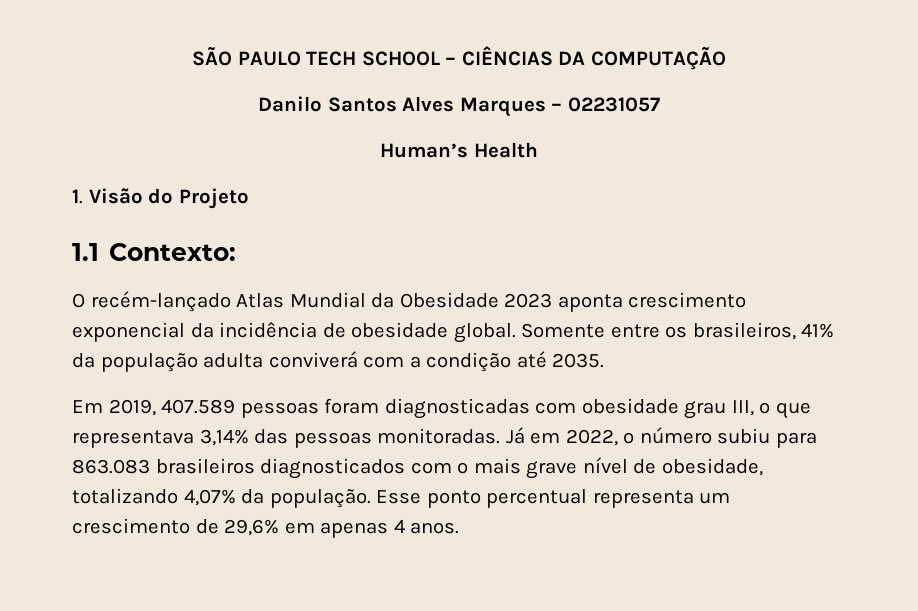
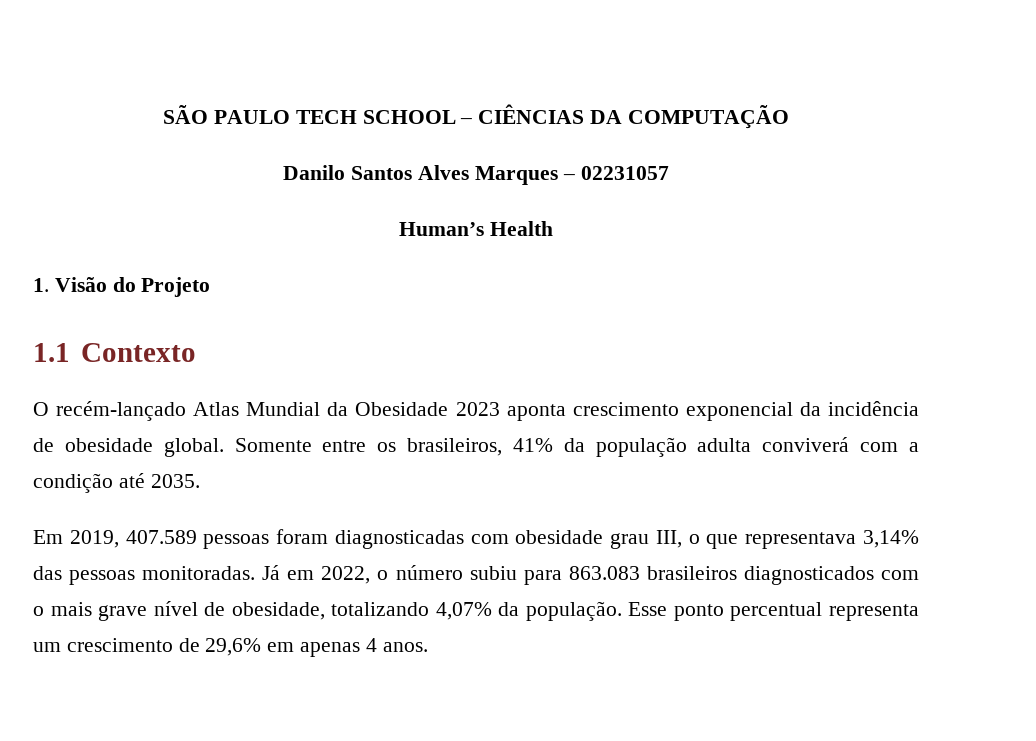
- 1.1 Contexto:
+ 1.1 Contexto

